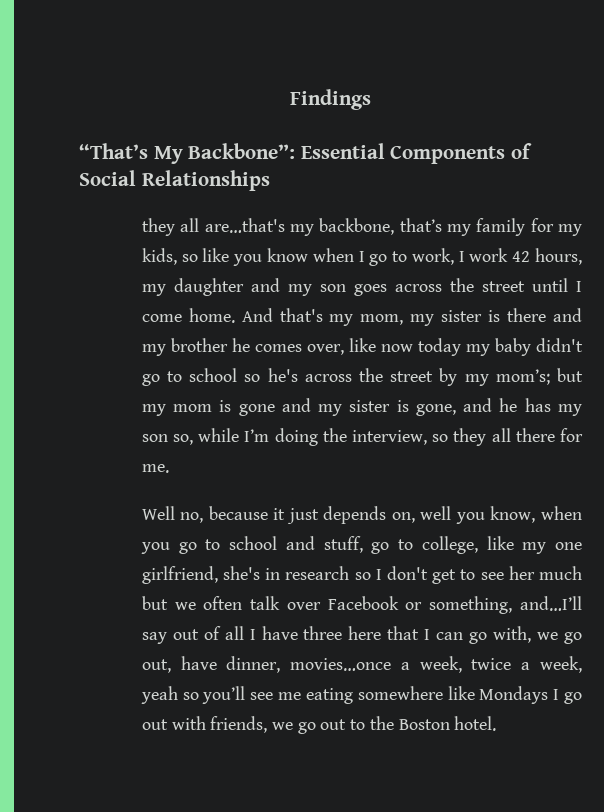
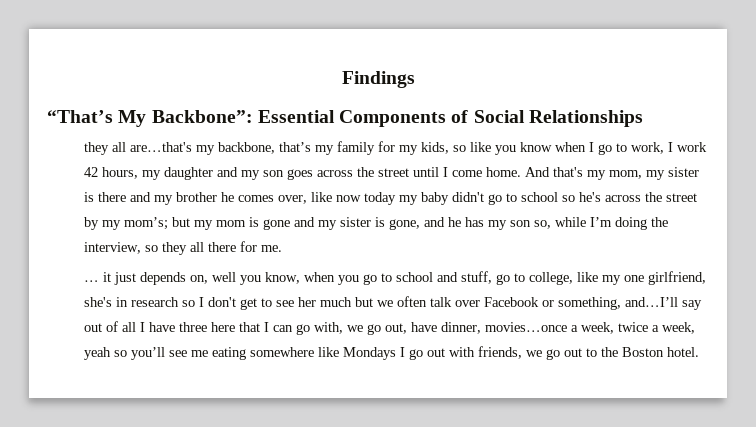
- Well no, because it just depends on, well you know, when you go to school and stuff, go to college, like my one girlfriend, she's in research so I don't get to see her much but we often talk over Facebook or something, and…I’ll say out of all I have three here that I can go with, we go out, have dinner, movies…once a week, twice a week, yeah so you’ll see me eating somewhere like Mondays I go out with friends, we go out to the Boston hotel.
+ … it just depends on, well you know, when you go to school and stuff, go to college, like my one girlfriend, she's in research so I don't get to see her much but we often talk over Facebook or something, and…I’ll say out of all I have three here that I can go with, we go out, have dinner, movies…once a week, twice a week, yeah so you’ll see me eating somewhere like Mondays I go out with friends, we go out to the Boston hotel.

